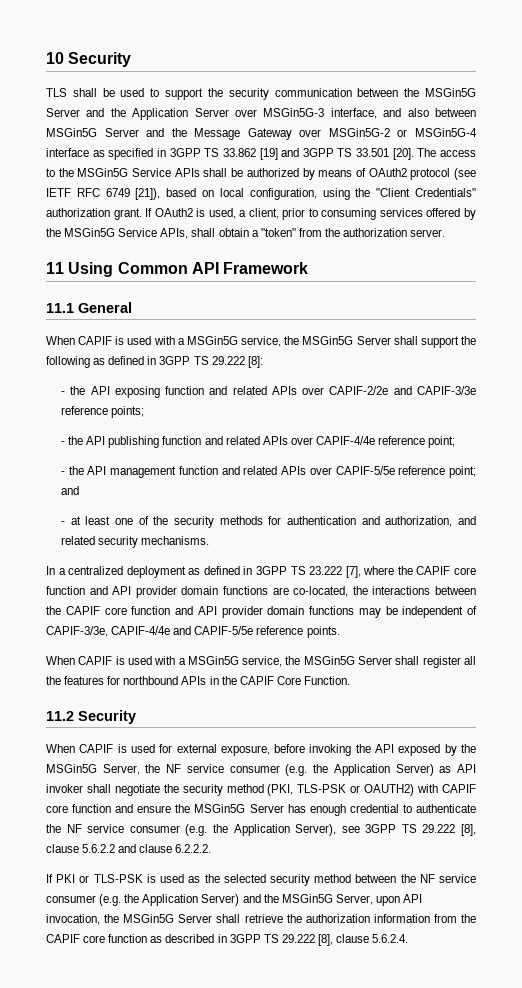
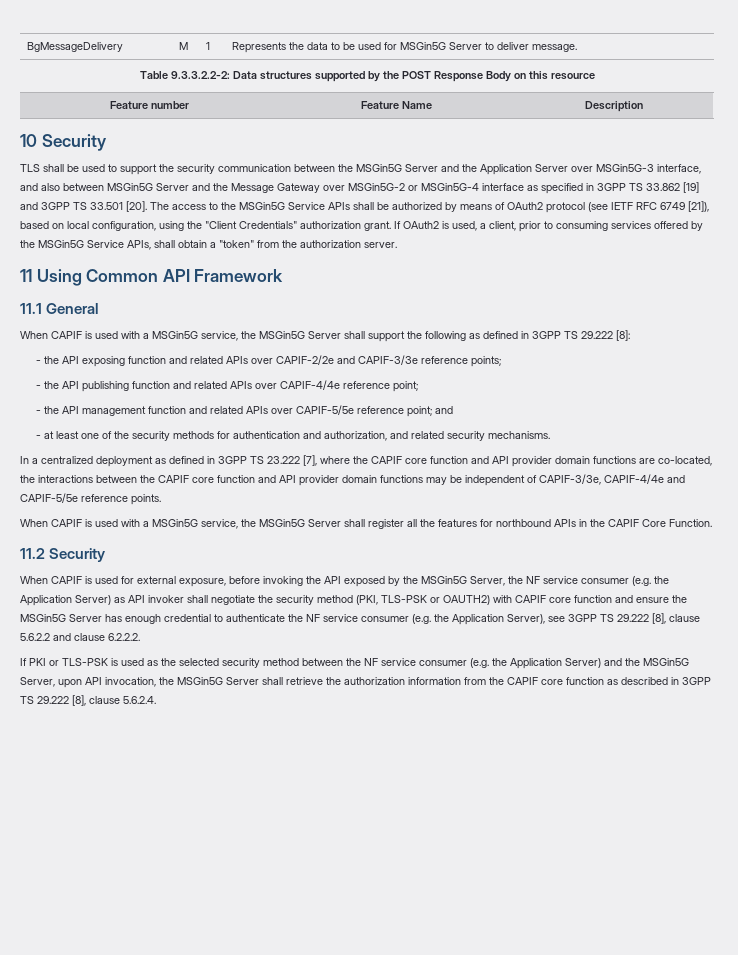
+ BgMessageDelivery | M | 1 | Represents the data to be used for MSGin5G Server to deliver message.
+ Table 9.3.3.2.2-2: Data structures supported by the POST Response Body on this resource
+ Feature number | Feature Name | Description

